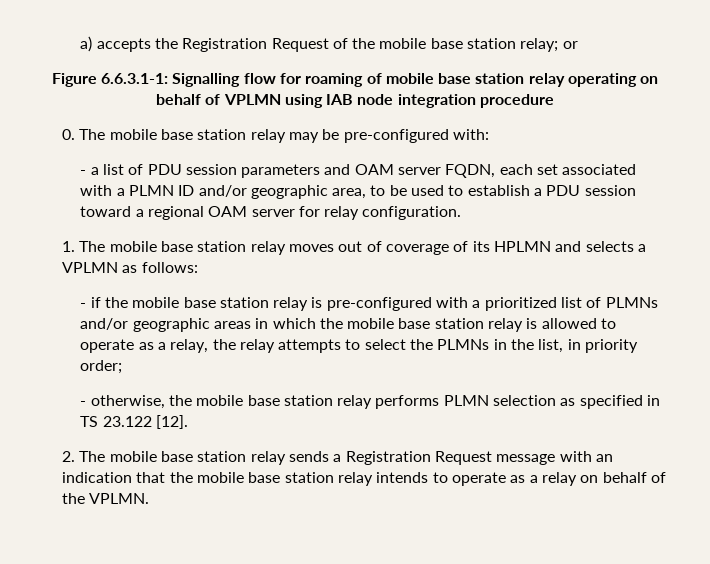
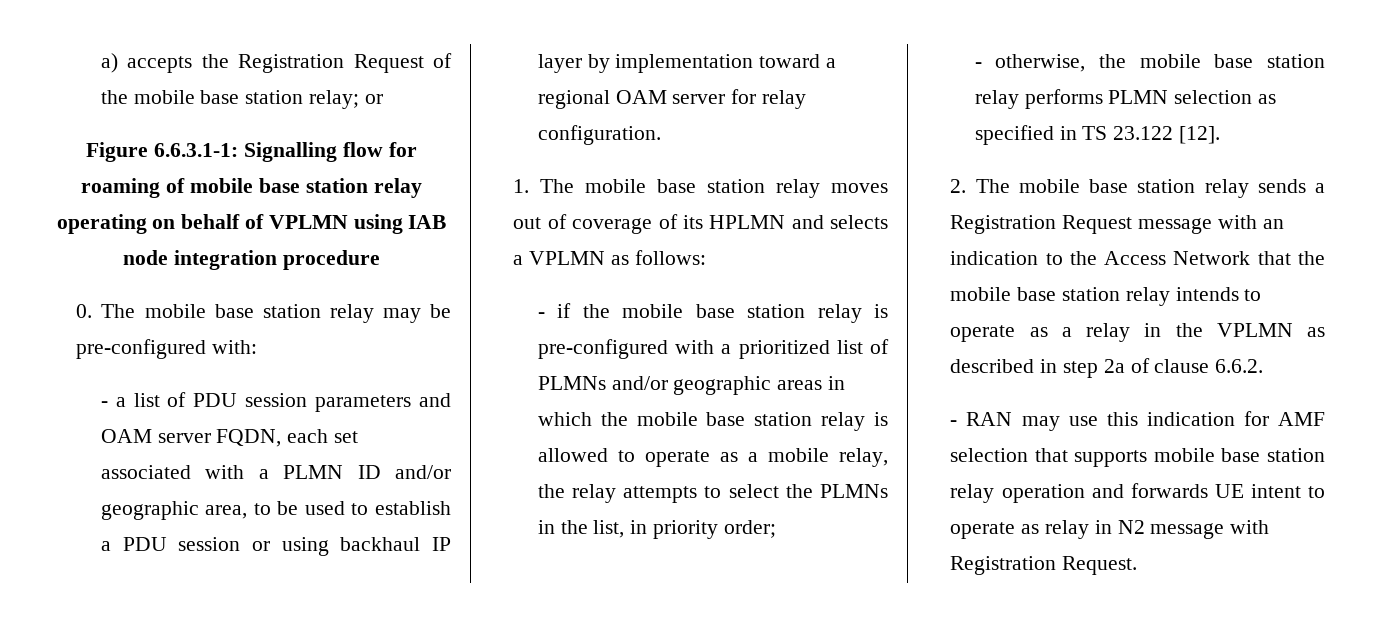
- - a list of PDU session parameters and OAM server FQDN, each set associated with a PLMN ID and/or geographic area, to be used to establish a PDU session toward a regional OAM server for relay configuration.
+ - a list of PDU session parameters and OAM server FQDN, each set associated with a PLMN ID and/or geographic area, to be used to establish a PDU session or using backhaul IP layer by implementation toward a regional OAM server for relay configuration.
- - if the mobile base station relay is pre-configured with a prioritized list of PLMNs and/or geographic areas in which the mobile base station relay is allowed to operate as a relay, the relay attempts to select the PLMNs in the list, in priority order;
+ - if the mobile base station relay is pre-configured with a prioritized list of PLMNs and/or geographic areas in which the mobile base station relay is allowed to operate as a mobile relay, the relay attempts to select the PLMNs in the list, in priority order;
- 2. The mobile base station relay sends a Registration Request message with an indication that the mobile base station relay intends to operate as a relay on behalf of the VPLMN.
+ 2. The mobile base station relay sends a Registration Request message with an indication to the Access Network that the mobile base station relay intends to operate as a relay in the VPLMN as described in step 2a of clause 6.6.2.
+ - RAN may use this indication for AMF selection that supports mobile base station relay operation and forwards UE intent to operate as relay in N2 message with Registration Request.

